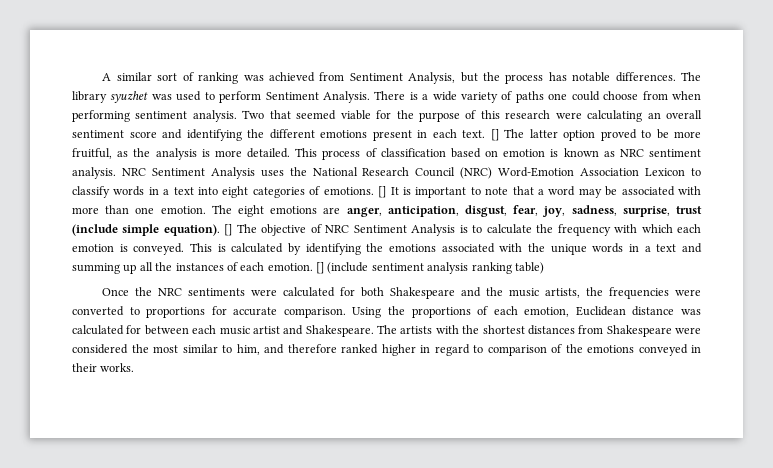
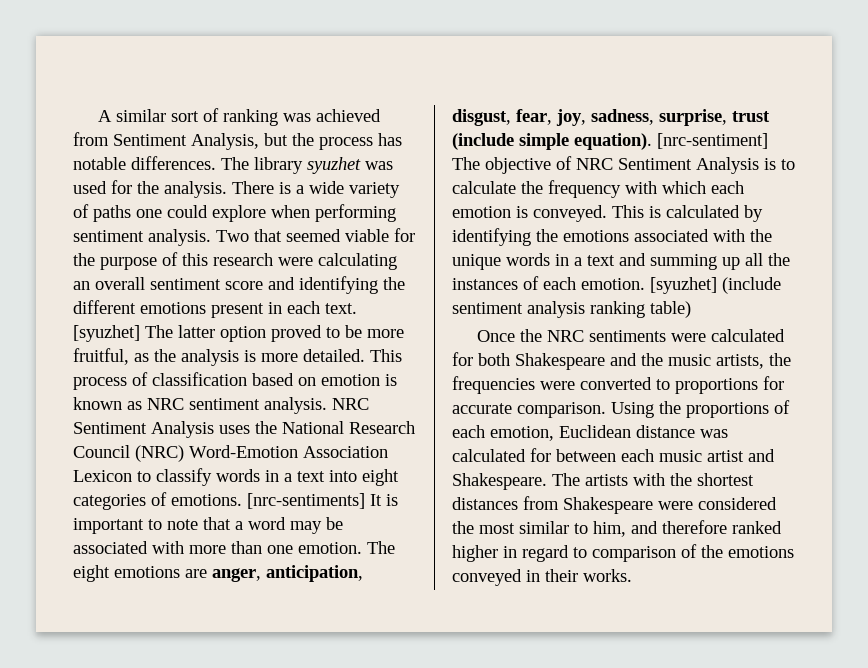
- The library syuzhet was used to perform Sentiment Analysis.
+ The library syuzhet was used for the analysis.
- There is a wide variety of paths one could choose from when performing sentiment analysis.
+ There is a wide variety of paths one could explore when performing sentiment analysis.
- [] The latter option proved to be more fruitful, as the analysis is more detailed.
+ [syuzhet] The latter option proved to be more fruitful, as the analysis is more detailed.
- [] It is important to note that a word may be associated with more than one emotion.
+ [nrc-sentiments] It is important to note that a word may be associated with more than one emotion.
- [] The objective of NRC Sentiment Analysis is to calculate the frequency with which each emotion is conveyed.
+ [nrc-sentiment] The objective of NRC Sentiment Analysis is to calculate the frequency with which each emotion is conveyed.
- [] (include sentiment analysis ranking table)
+ [syuzhet] (include sentiment analysis ranking table)

